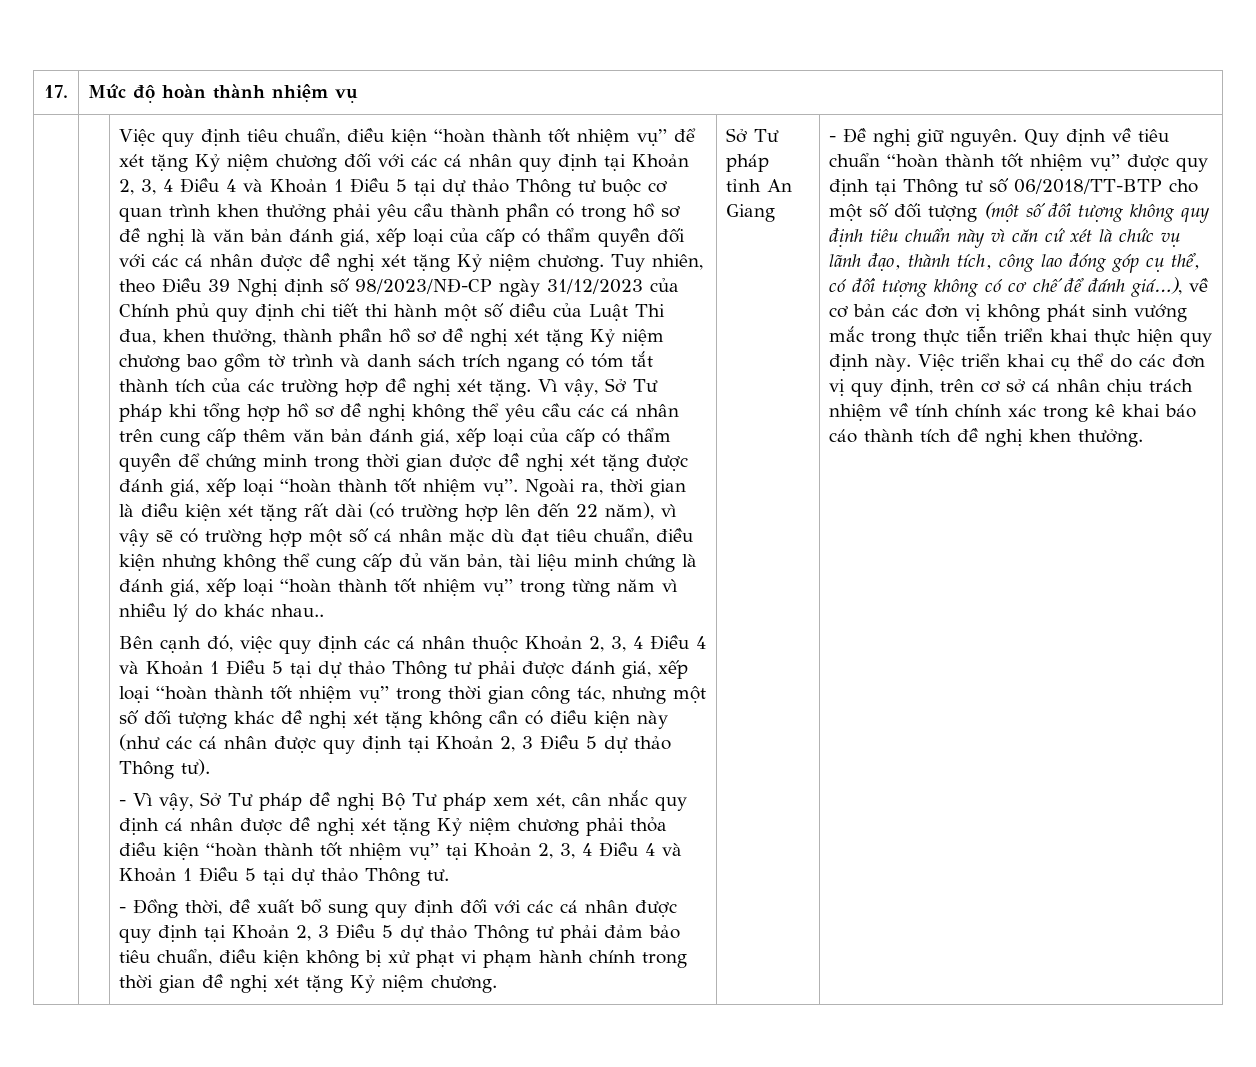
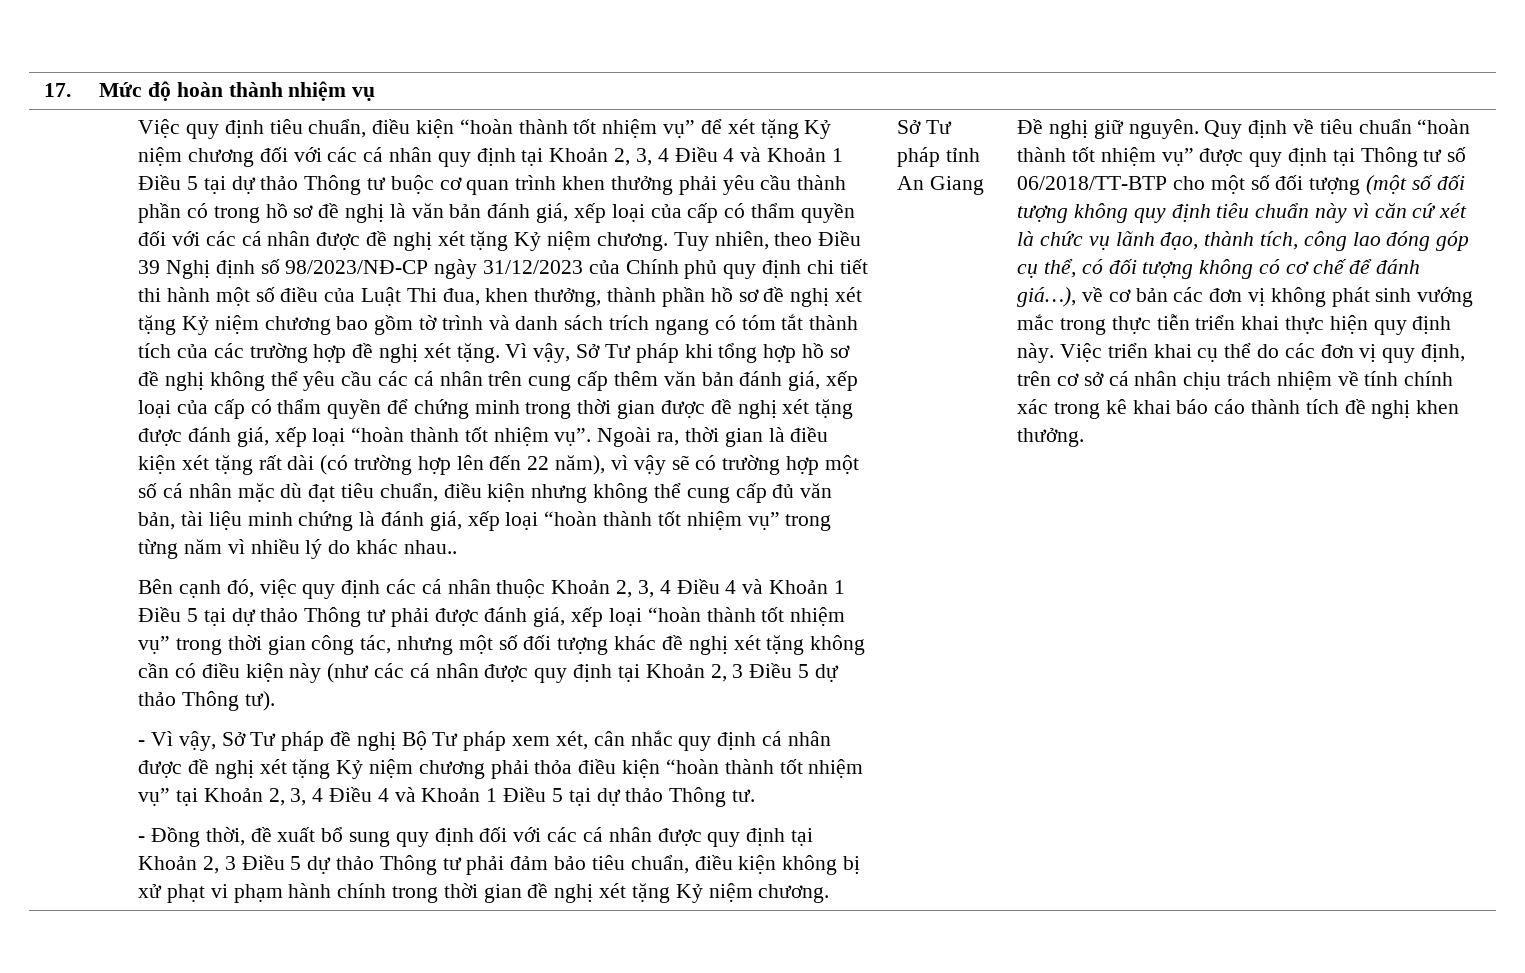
- - Đề nghị giữ nguyên.
+ Đề nghị giữ nguyên.

